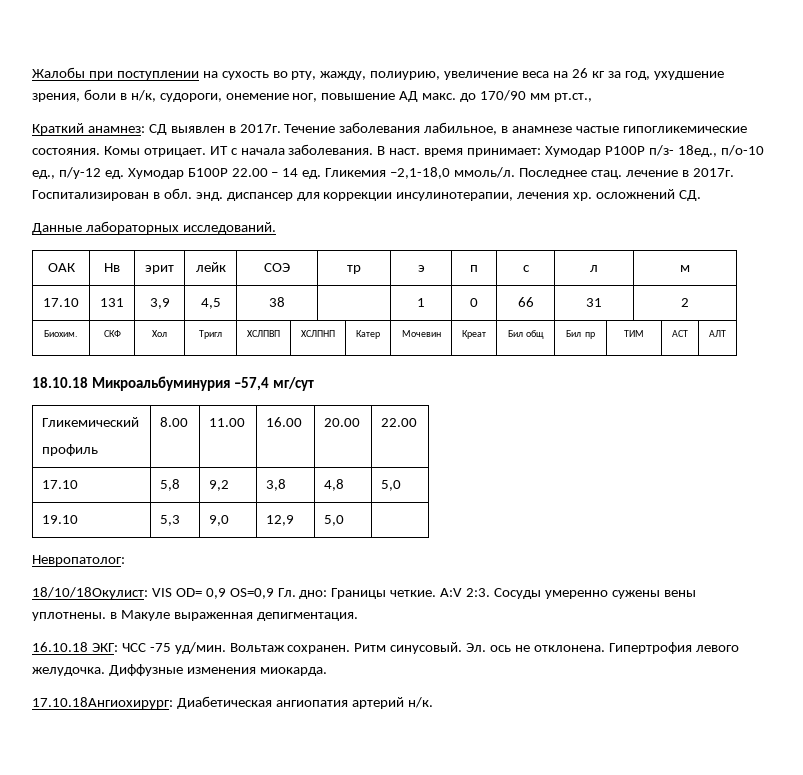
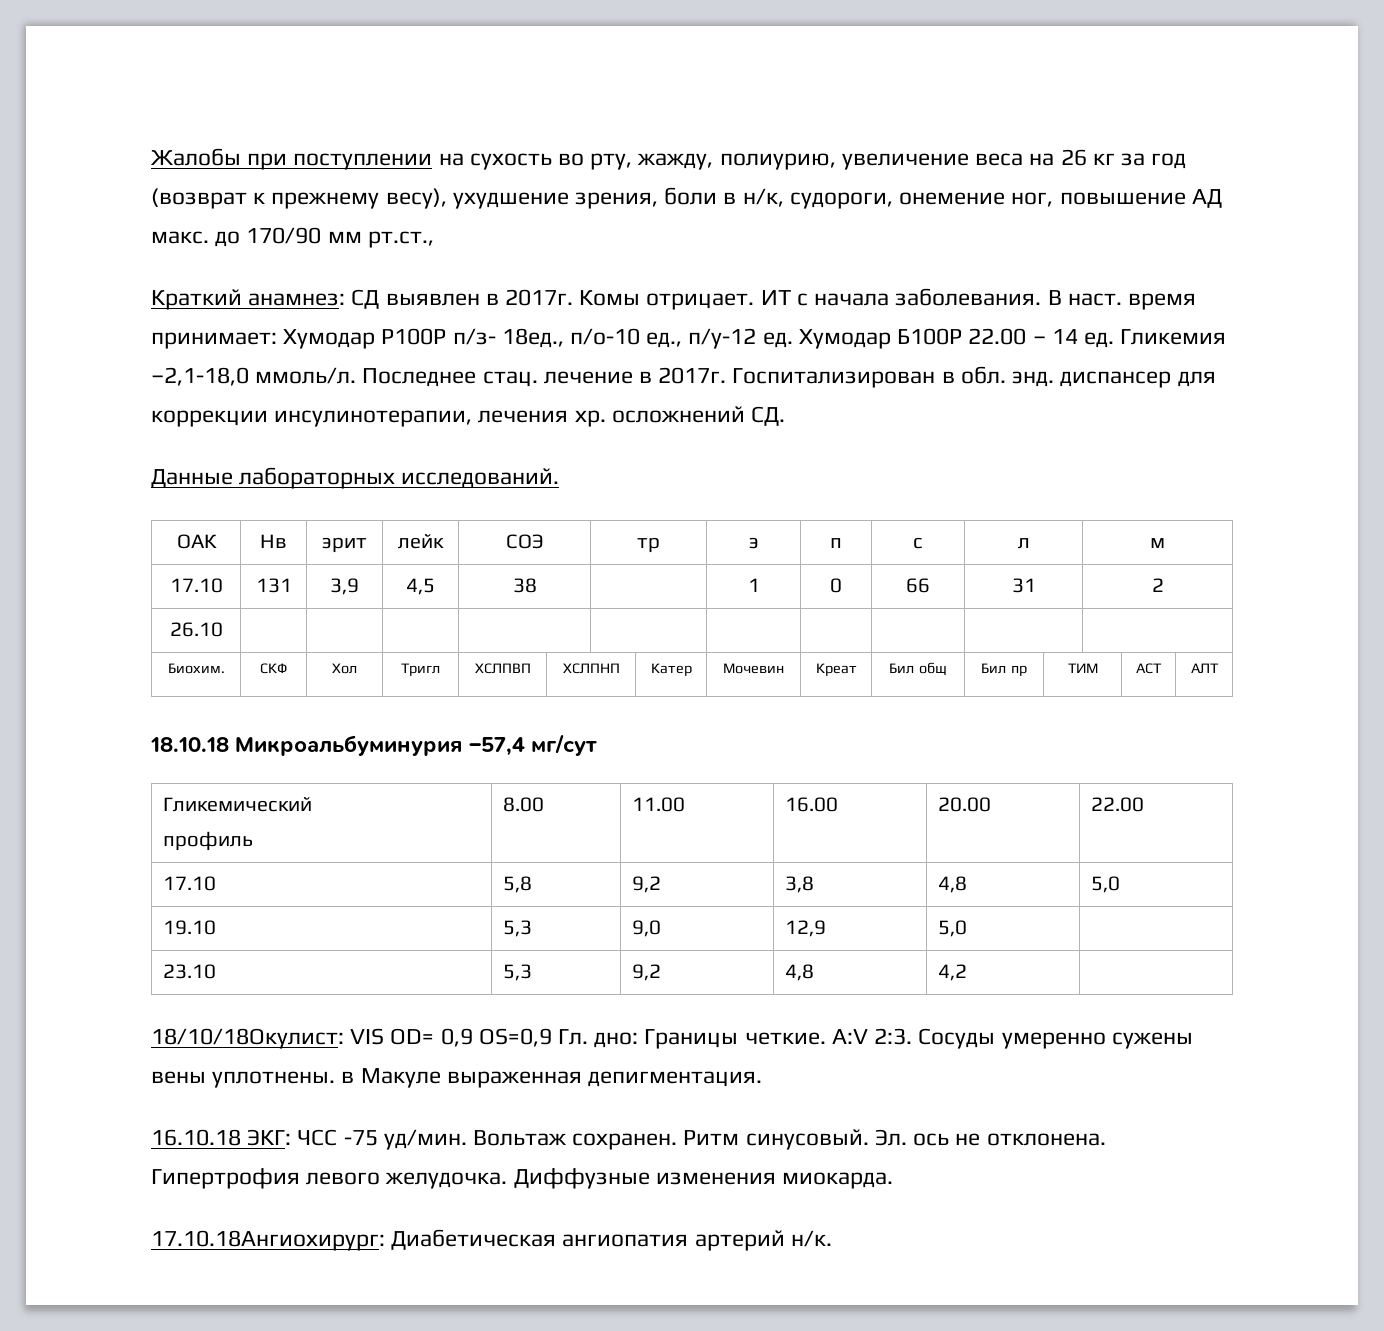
- Жалобы при поступлении на сухость во рту, жажду, полиурию, увеличение веса на 26 кг за год, ухудшение зрения, боли в н/к, судороги, онемение ног, повышение АД макс. до 170/90 мм рт.ст.,
+ Жалобы при поступлении на сухость во рту, жажду, полиурию, увеличение веса на 26 кг за год (возврат к прежнему весу), ухудшение зрения, боли в н/к, судороги, онемение ног, повышение АД макс. до 170/90 мм рт.ст.,
- Течение заболевания лабильное, в анамнезе частые гипогликемические состояния.
+ 26.10 | | | | | | | | | |
- Невропатолог:
+ 23.10 | 5,3 | 9,2 | 4,8 | 4,2 |

